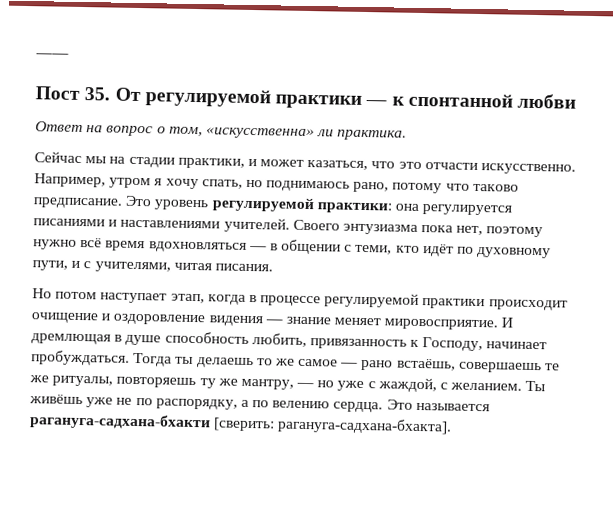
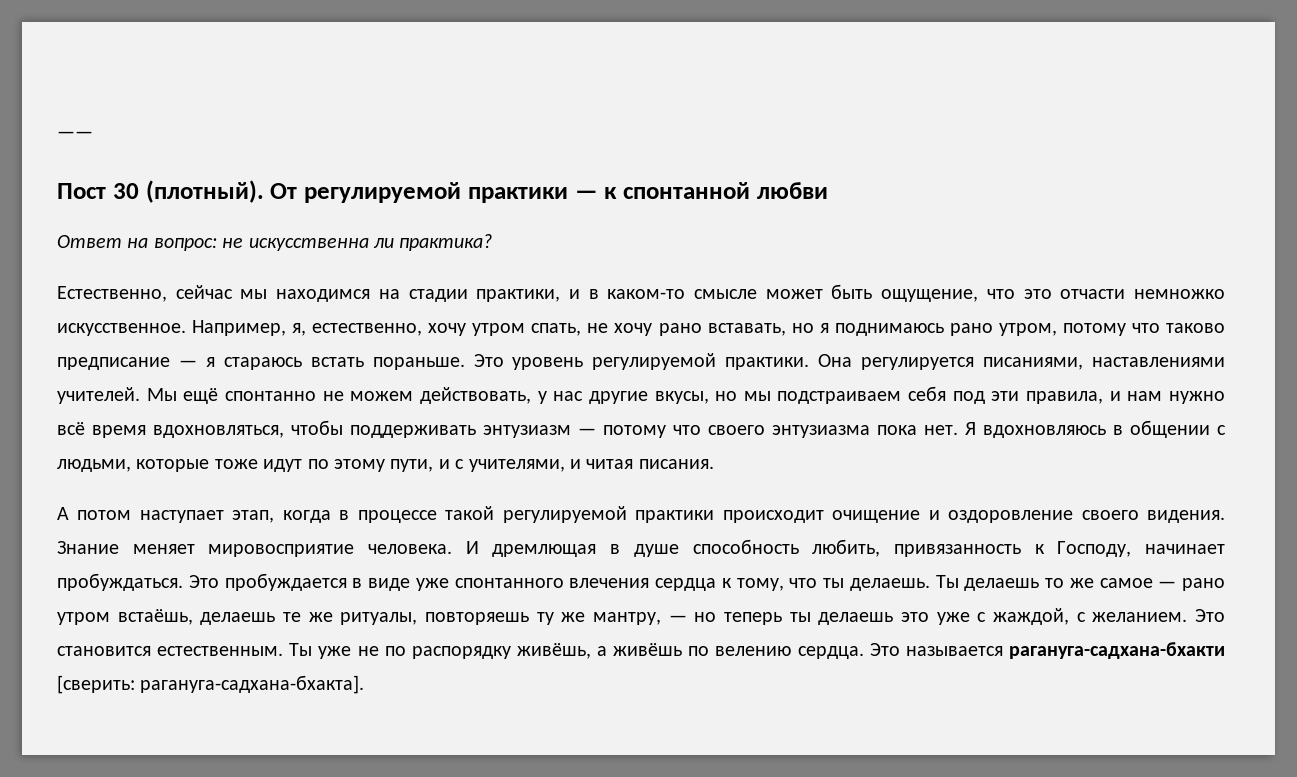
- Пост 35. От регулируемой практики — к спонтанной любви
+ Пост 30 (плотный). От регулируемой практики — к спонтанной любви
- Ответ на вопрос о том, «искусственна» ли практика.
- Сейчас мы на стадии практики, и может казаться, что это отчасти искусственно. Например, утром я хочу спать, но поднимаюсь рано, потому что таково предписание. Это уровень регулируемой практики: она регулируется писаниями и наставлениями учителей. Своего энтузиазма пока нет, поэтому нужно всё время вдохновляться — в общении с теми, кто идёт по духовному пути, и с учителями, читая писания.
+ Ответ на вопрос: не искусственна ли практика?
+ Естественно, сейчас мы находимся на стадии практики, и в каком-то смысле может быть ощущение, что это отчасти немножко искусственное. Например, я, естественно, хочу утром спать, не хочу рано вставать, но я поднимаюсь рано утром, потому что таково предписание — я стараюсь встать пораньше. Это уровень регулируемой практики. Она регулируется писаниями, наставлениями учителей. Мы ещё спонтанно не можем действовать, у нас другие вкусы, но мы подстраиваем себя под эти правила, и нам нужно всё время вдохновляться, чтобы поддерживать энтузиазм — потому что своего энтузиазма пока нет. Я вдохновляюсь в общении с людьми, которые тоже идут по этому пути, и с учителями, и читая писания.
- Но потом наступает этап, когда в процессе регулируемой практики происходит очищение и оздоровление видения — знание меняет мировосприятие.
+ А потом наступает этап, когда в процессе такой регулируемой практики происходит очищение и оздоровление своего видения. Знание меняет мировосприятие человека.
- Тогда ты делаешь то же самое — рано встаёшь, совершаешь те же ритуалы, повторяешь ту же мантру, — но уже с жаждой, с желанием.
+ Это пробуждается в виде уже спонтанного влечения сердца к тому, что ты делаешь. Ты делаешь то же самое — рано утром встаёшь, делаешь те же ритуалы, повторяешь ту же мантру, — но теперь ты делаешь это уже с жаждой, с желанием.
- Ты живёшь уже не по распорядку, а по велению сердца.
+ Это становится естественным. Ты уже не по распорядку живёшь, а живёшь по велению сердца.

